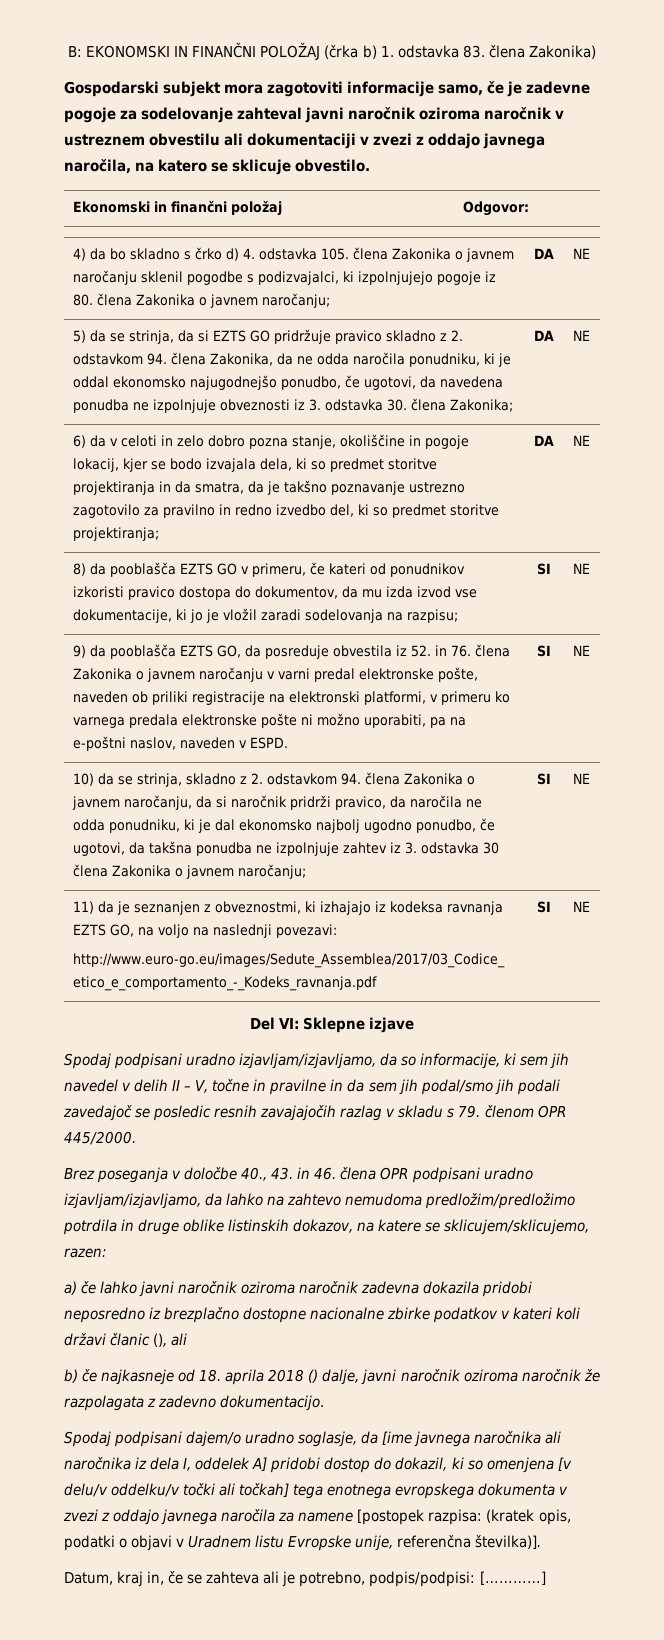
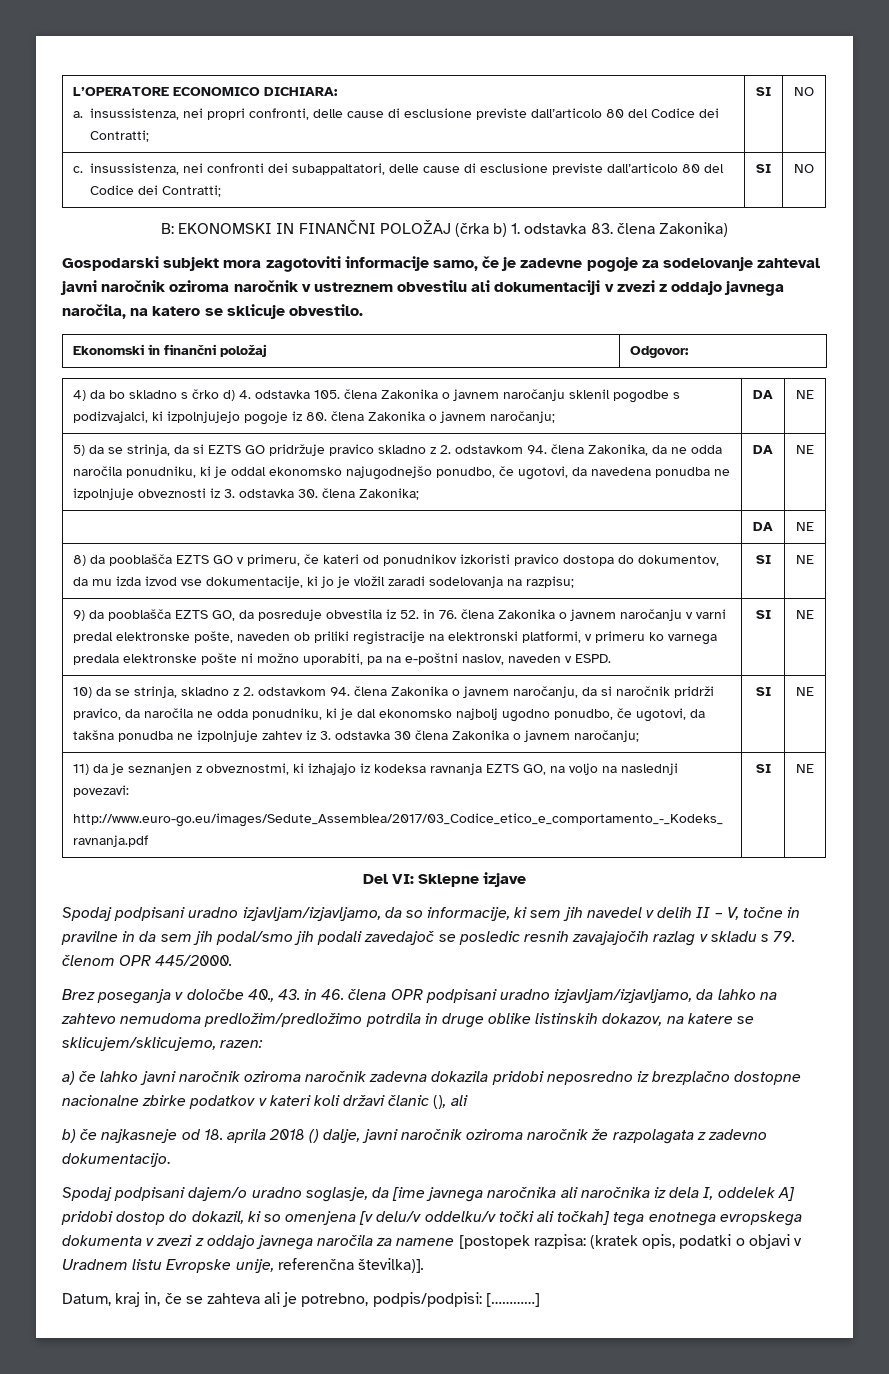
+ L’OPERATORE ECONOMICO DICHIARA:
+ a. insussistenza, nei propri confronti, delle cause di esclusione previste dall’articolo 80 del Codice dei Contratti; | SI | NO
+ c. insussistenza, nei confronti dei subappaltatori, delle cause di esclusione previste dall’articolo 80 del Codice dei Contratti; | SI | NO
- 6) da v celoti in zelo dobro pozna stanje, okoliščine in pogoje lokacij, kjer se bodo izvajala dela, ki so predmet storitve projektiranja in da smatra, da je takšno poznavanje ustrezno zagotovilo za pravilno in redno izvedbo del, ki so predmet storitve projektiranja;

